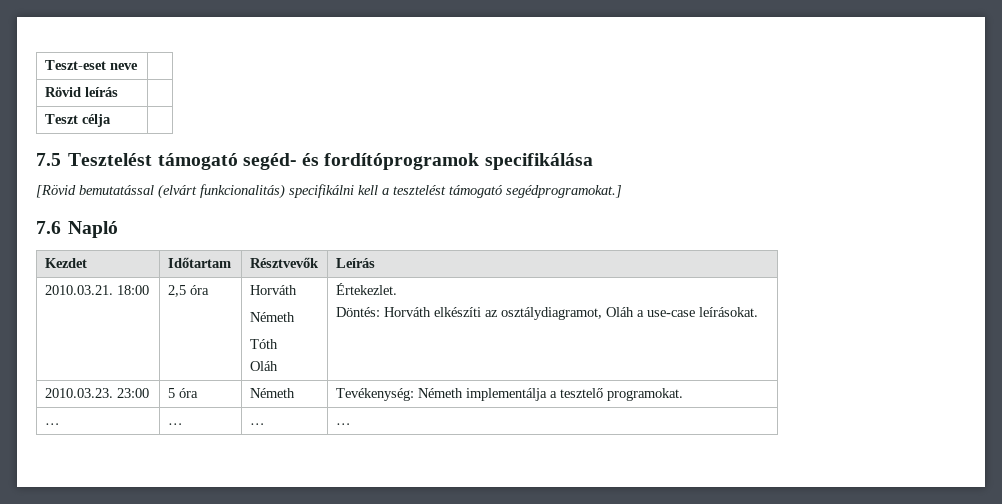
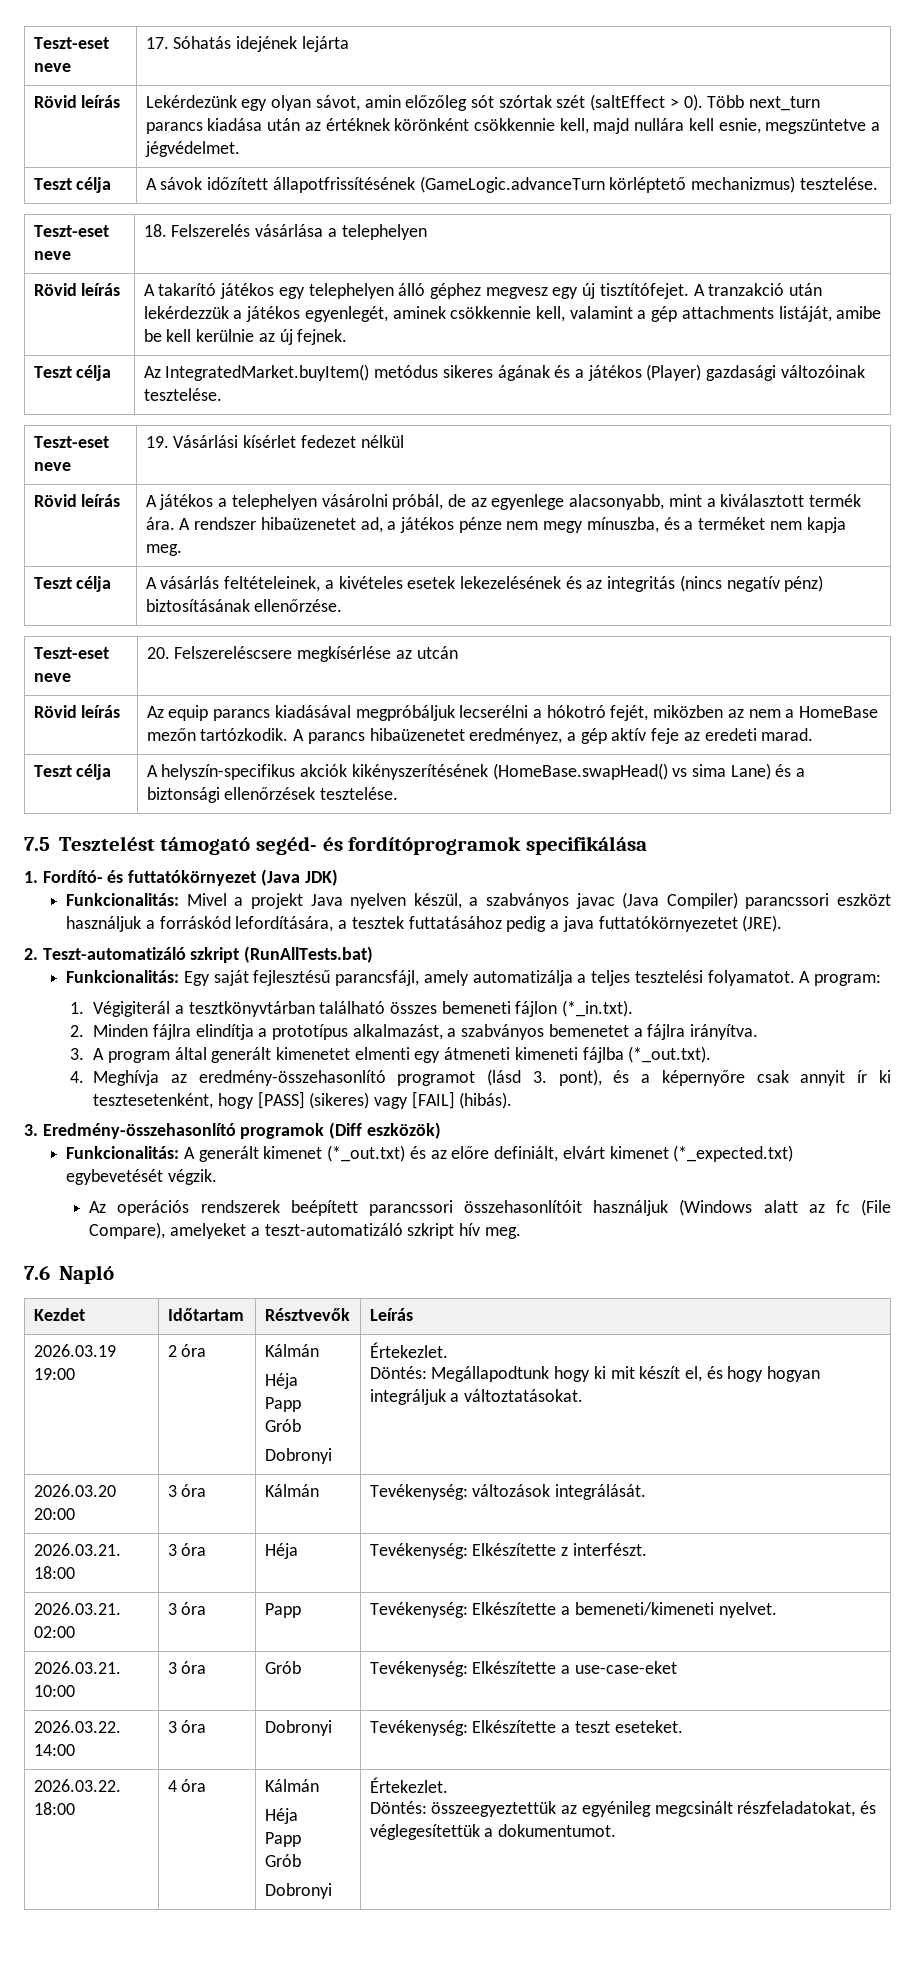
- Teszt-eset neve |
- Rövid leírás |
- Teszt célja |
+ Teszt-eset neve | 17. Sóhatás idejének lejárta
+ Rövid leírás | Lekérdezünk egy olyan sávot, amin előzőleg sót szórtak szét (saltEffect > 0). Több next_turn parancs kiadása után az értéknek körönként csökkennie kell, majd nullára kell esnie, megszüntetve a jégvédelmet.
+ Teszt célja | A sávok időzített állapotfrissítésének (GameLogic.advanceTurn körléptető mechanizmus) tesztelése.
+ Teszt-eset neve | 18. Felszerelés vásárlása a telephelyen
+ Rövid leírás | A takarító játékos egy telephelyen álló géphez megvesz egy új tisztítófejet. A tranzakció után lekérdezzük a játékos egyenlegét, aminek csökkennie kell, valamint a gép attachments listáját, amibe be kell kerülnie az új fejnek.
+ Teszt célja | Az IntegratedMarket.buyItem() metódus sikeres ágának és a játékos (Player) gazdasági változóinak tesztelése.
+ Teszt-eset neve | 19. Vásárlási kísérlet fedezet nélkül
+ Rövid leírás | A játékos a telephelyen vásárolni próbál, de az egyenlege alacsonyabb, mint a kiválasztott termék ára. A rendszer hibaüzenetet ad, a játékos pénze nem megy mínuszba, és a terméket nem kapja meg.
+ Teszt célja | A vásárlás feltételeinek, a kivételes esetek lekezelésének és az integritás (nincs negatív pénz) biztosításának ellenőrzése.
+ Teszt-eset neve | 20. Felszereléscsere megkísérlése az utcán
+ Rövid leírás | Az equip parancs kiadásával megpróbáljuk lecserélni a hókotró fejét, miközben az nem a HomeBase mezőn tartózkodik. A parancs hibaüzenetet eredményez, a gép aktív feje az eredeti marad.
+ Teszt célja | A helyszín-specifikus akciók kikényszerítésének (HomeBase.swapHead() vs sima Lane) és a biztonsági ellenőrzések tesztelése.
- [Rövid bemutatással (elvárt funkcionalitás) specifikálni kell a tesztelést támogató segédprogramokat.]
+ 1. Fordító- és futtatókörnyezet (Java JDK)
+ Funkcionalitás: Mivel a projekt Java nyelven készül, a szabványos javac (Java Compiler) parancssori eszközt használjuk a forráskód lefordítására, a tesztek futtatásához pedig a java futtatókörnyezetet (JRE).
+ 2. Teszt-automatizáló szkript (RunAllTests.bat)
+ Funkcionalitás: Egy saját fejlesztésű parancsfájl, amely automatizálja a teljes tesztelési folyamatot. A program:
+ 1. Végigiterál a tesztkönyvtárban található összes bemeneti fájlon (*_in.txt).
+ 2. Minden fájlra elindítja a prototípus alkalmazást, a szabványos bemenetet a fájlra irányítva.
+ 3. A program által generált kimenetet elmenti egy átmeneti kimeneti fájlba (*_out.txt).
+ 4. Meghívja az eredmény-összehasonlító programot (lásd 3. pont), és a képernyőre csak annyit ír ki tesztesetenként, hogy [PASS] (sikeres) vagy [FAIL] (hibás).
+ 3. Eredmény-összehasonlító programok (Diff eszközök)
+ Funkcionalitás: A generált kimenet (*_out.txt) és az előre definiált, elvárt kimenet (*_expected.txt) egybevetését végzik.
+ Az operációs rendszerek beépített parancssori összehasonlítóit használjuk (Windows alatt az fc (File Compare), amelyeket a teszt-automatizáló szkript hív meg.
- 2010.03.21. 18:00 | 2,5 óra | Horváth
- Németh
- Tóth
- Oláh | Értekezlet.
- Döntés: Horváth elkészíti az osztálydiagramot, Oláh a use-case leírásokat.
- 2010.03.23. 23:00 | 5 óra | Németh | Tevékenység: Németh implementálja a tesztelő programokat.
- … | … | … | …
+ 2026.03.19 19:00 | 2 óra | Kálmán
+ Héja
+ Papp
+ Grób
+ Dobronyi | Értekezlet.
+ Döntés: Megállapodtunk hogy ki mit készít el, és hogy hogyan integráljuk a változtatásokat.
+ 2026.03.20 20:00 | 3 óra | Kálmán | Tevékenység: változások integrálását.
+ 2026.03.21. 18:00 | 3 óra | Héja | Tevékenység: Elkészítette z interfészt.
+ 2026.03.21. 02:00 | 3 óra | Papp | Tevékenység: Elkészítette a bemeneti/kimeneti nyelvet.
+ 2026.03.21. 10:00 | 3 óra | Grób | Tevékenység: Elkészítette a use-case-eket
+ 2026.03.22. 14:00 | 3 óra | Dobronyi | Tevékenység: Elkészítette a teszt eseteket.
+ 2026.03.22. 18:00 | 4 óra | Kálmán
+ Héja
+ Papp
+ Grób
+ Dobronyi | Értekezlet.
+ Döntés: összeegyeztettük az egyénileg megcsinált részfeladatokat, és véglegesítettük a dokumentumot.

